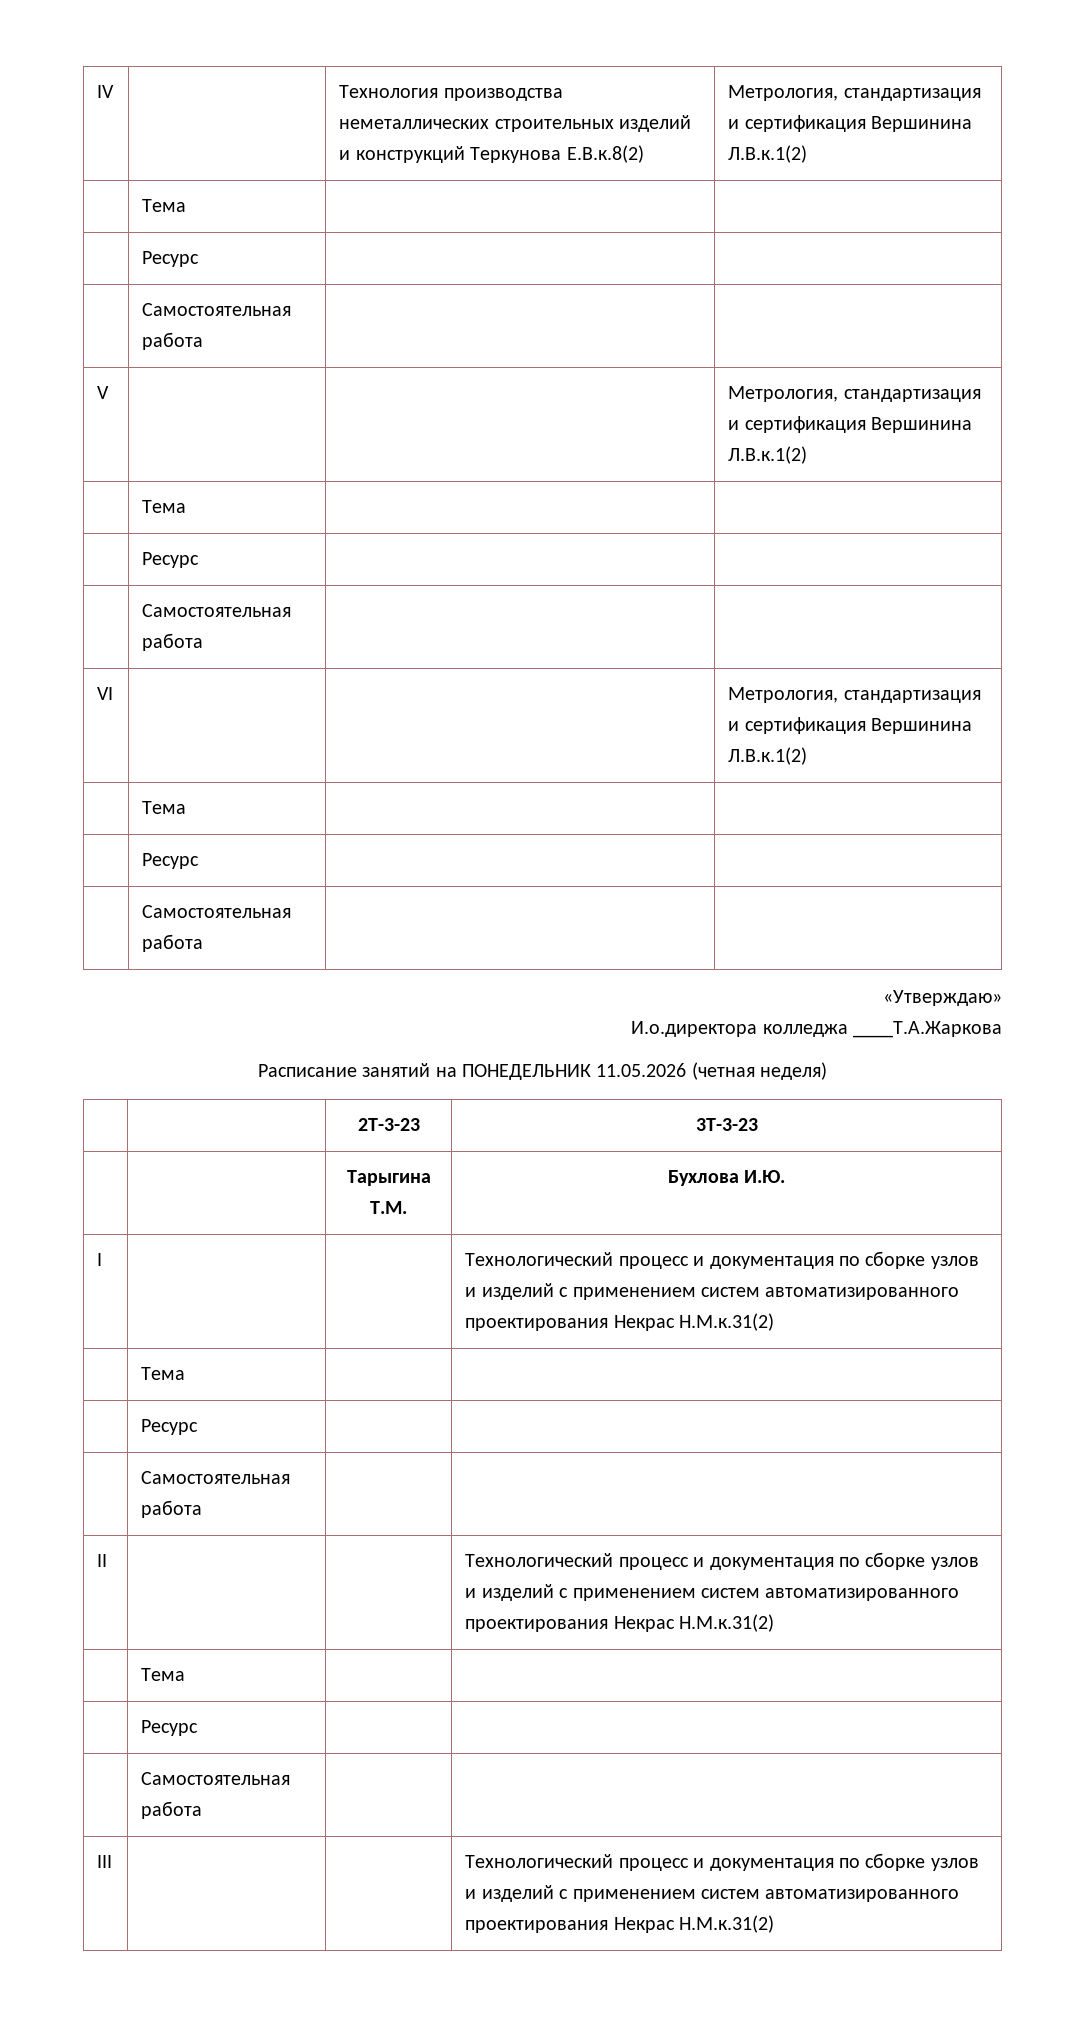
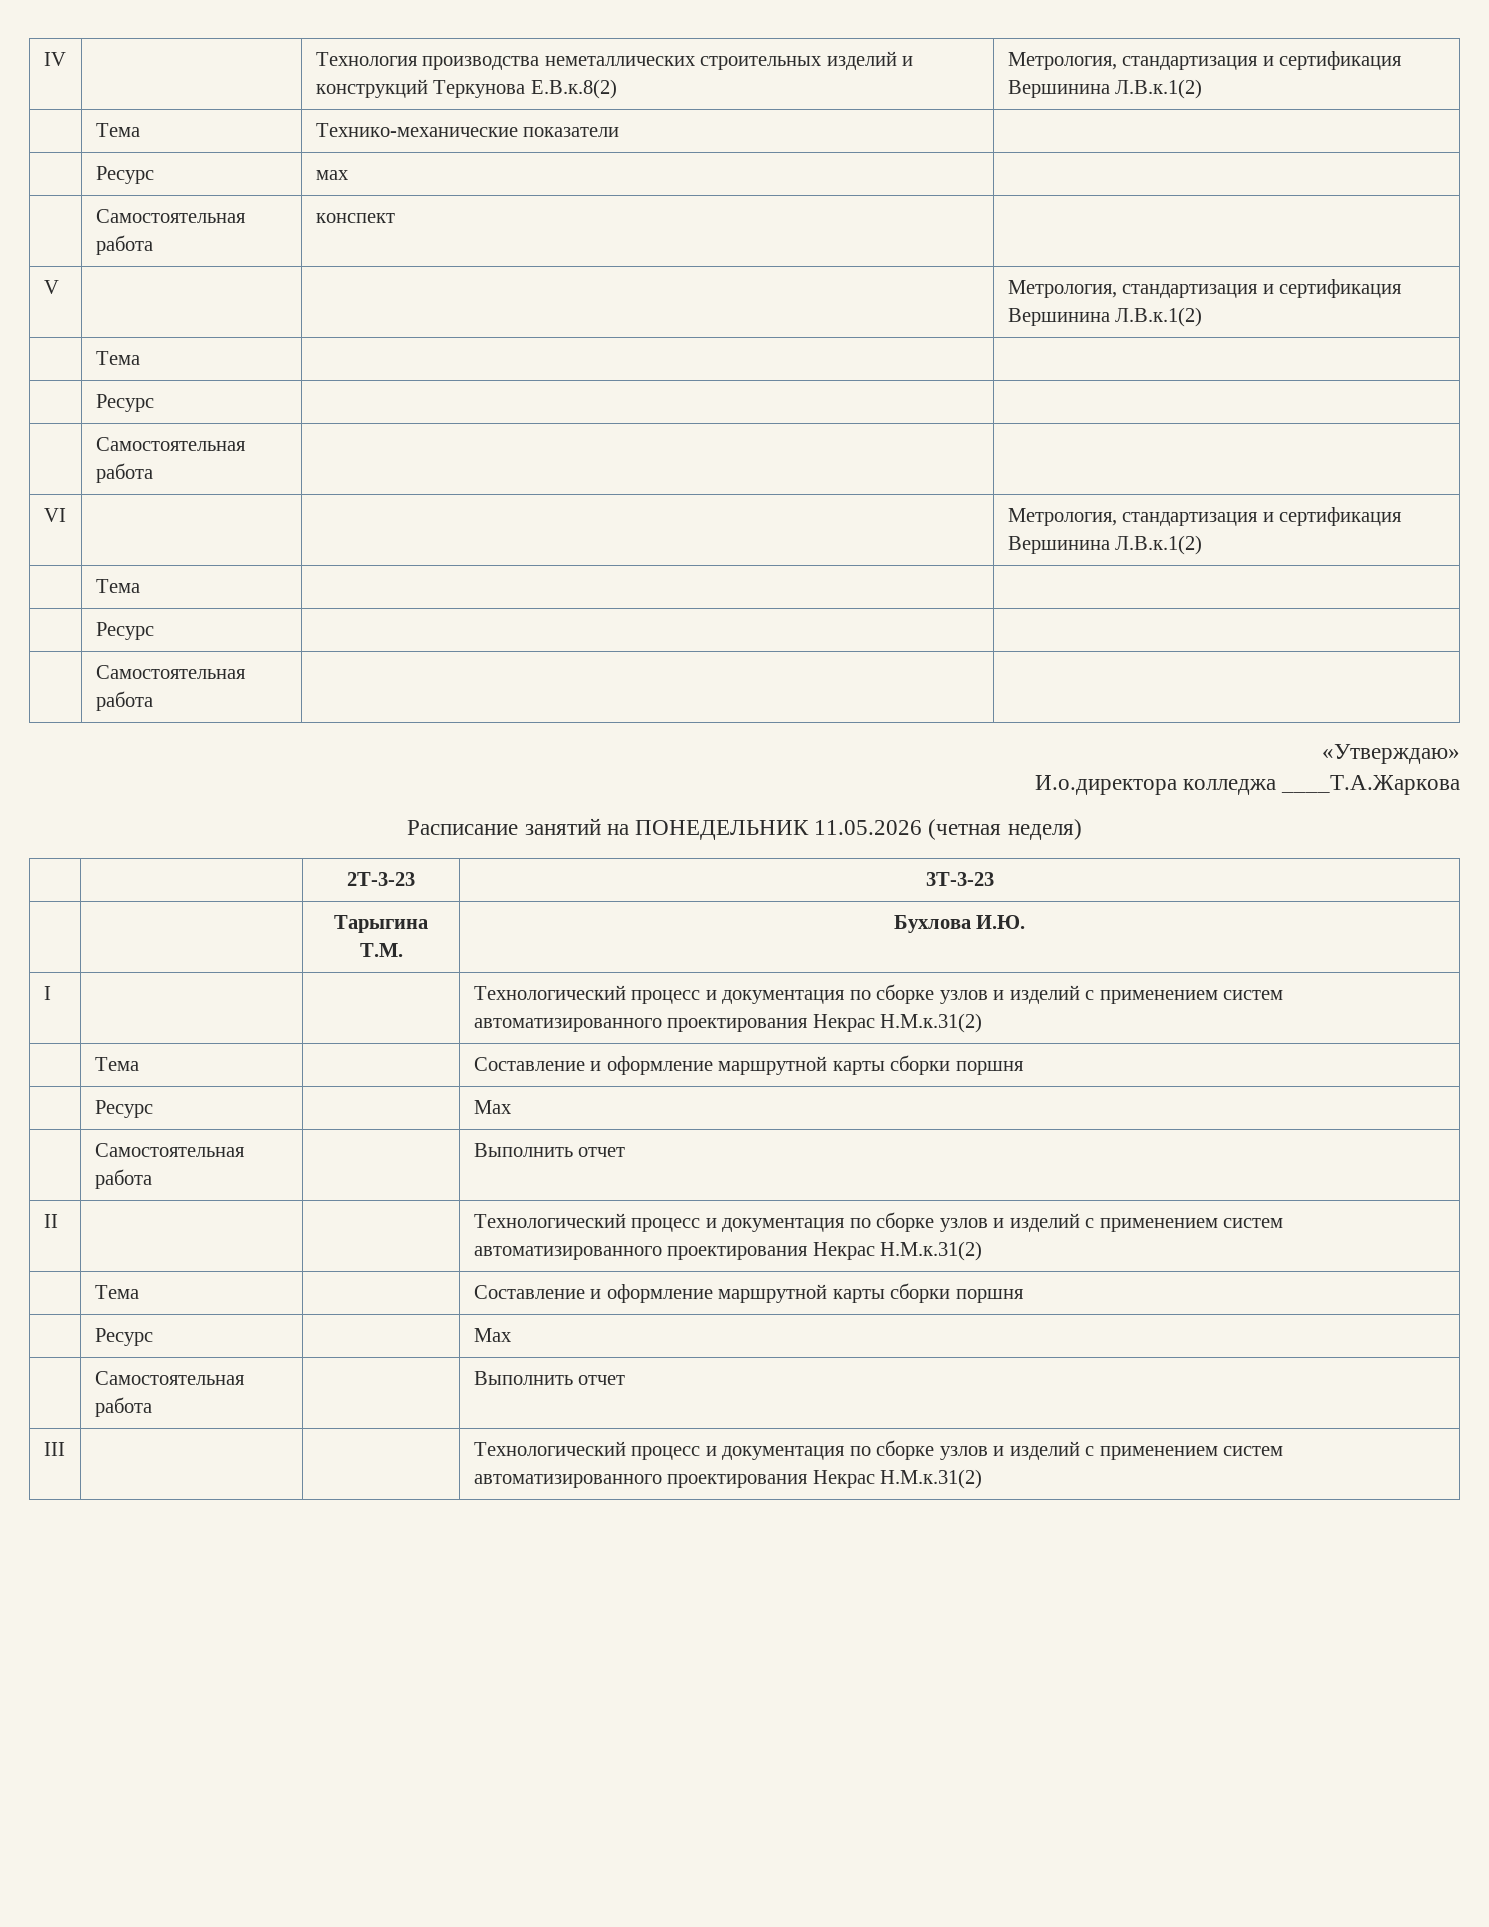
  IV | | Технология производства неметаллических строительных изделий и конструкций Теркунова Е.В.к.8(2) | Метрология, стандартизация и сертификация Вершинина Л.В.к.1(2)
- | Тема | |
- | Ресурс | |
- | Самостоятельная работа | |
+ | Тема | Технико-механические показатели |
+ | Ресурс | мах |
+ | Самостоятельная работа | конспект |
  I | | | Технологический процесс и документация по сборке узлов и изделий с применением систем автоматизированного проектирования Некрас Н.М.к.31(2)
- | Тема | |
- | Ресурс | |
- | Самостоятельная работа | |
+ | Тема | | Составление и оформление маршрутной карты сборки поршня
+ | Ресурс | | Мах
+ | Самостоятельная работа | | Выполнить отчет
  II | | | Технологический процесс и документация по сборке узлов и изделий с применением систем автоматизированного проектирования Некрас Н.М.к.31(2)
- | Тема | |
- | Ресурс | |
- | Самостоятельная работа | |
+ | Тема | | Составление и оформление маршрутной карты сборки поршня
+ | Ресурс | | Мах
+ | Самостоятельная работа | | Выполнить отчет

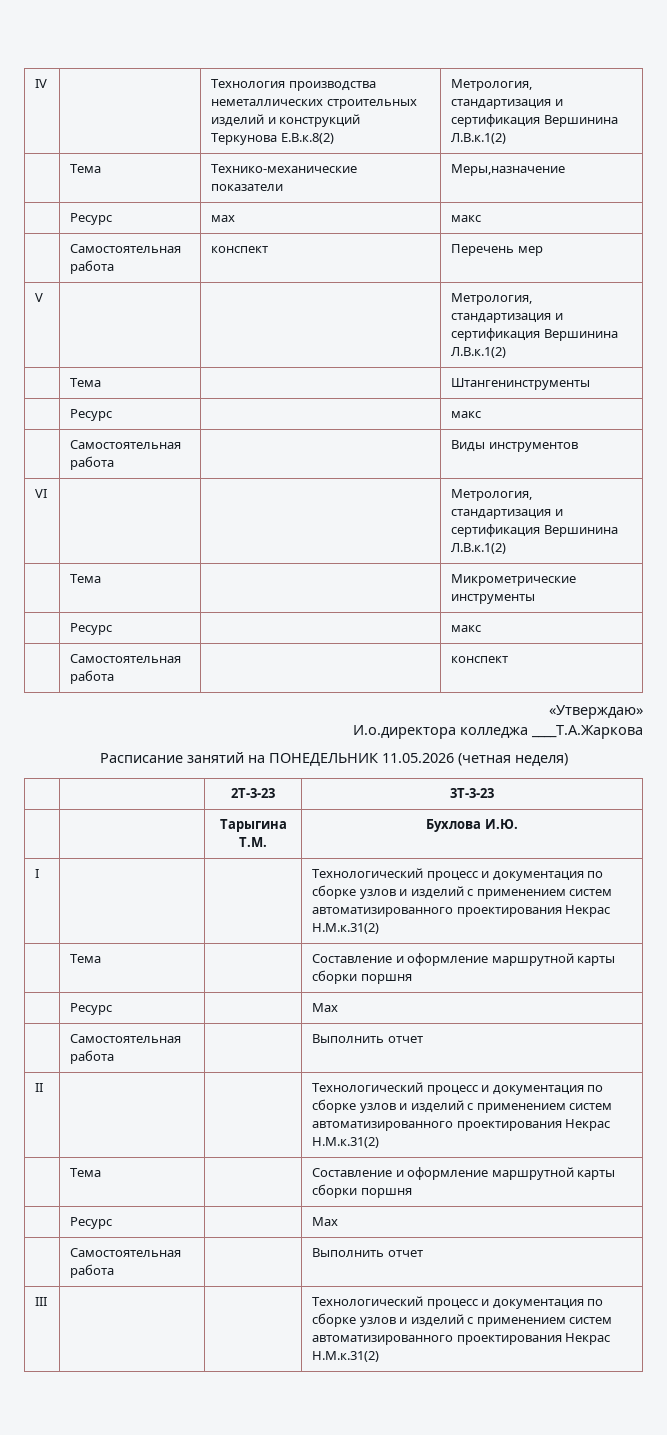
- | Тема | Технико-механические показатели |
+ | Тема | Технико-механические показатели | Меры,назначение
- | Ресурс | мах |
+ | Ресурс | мах | макс
- | Самостоятельная работа | конспект |
+ | Самостоятельная работа | конспект | Перечень мер
  V | | | Метрология, стандартизация и сертификация Вершинина Л.В.к.1(2)
- | Тема | |
- | Ресурс | |
- | Самостоятельная работа | |
+ | Тема | | Штангенинструменты
+ | Ресурс | | макс
+ | Самостоятельная работа | | Виды инструментов
  VI | | | Метрология, стандартизация и сертификация Вершинина Л.В.к.1(2)
- | Тема | |
- | Ресурс | |
- | Самостоятельная работа | |
+ | Тема | | Микрометрические инструменты
+ | Ресурс | | макс
+ | Самостоятельная работа | | конспект

